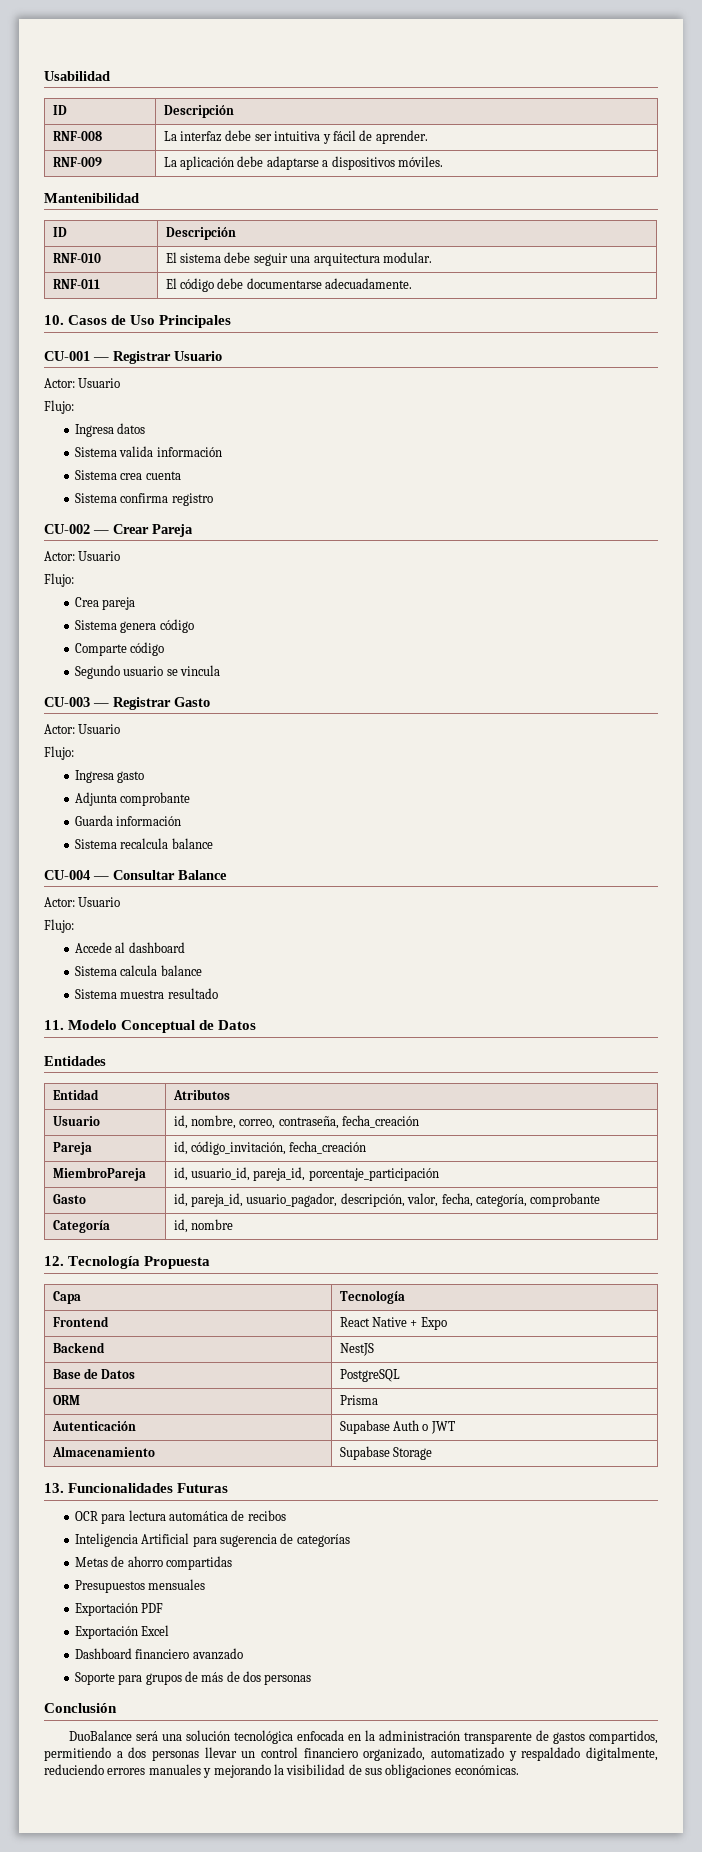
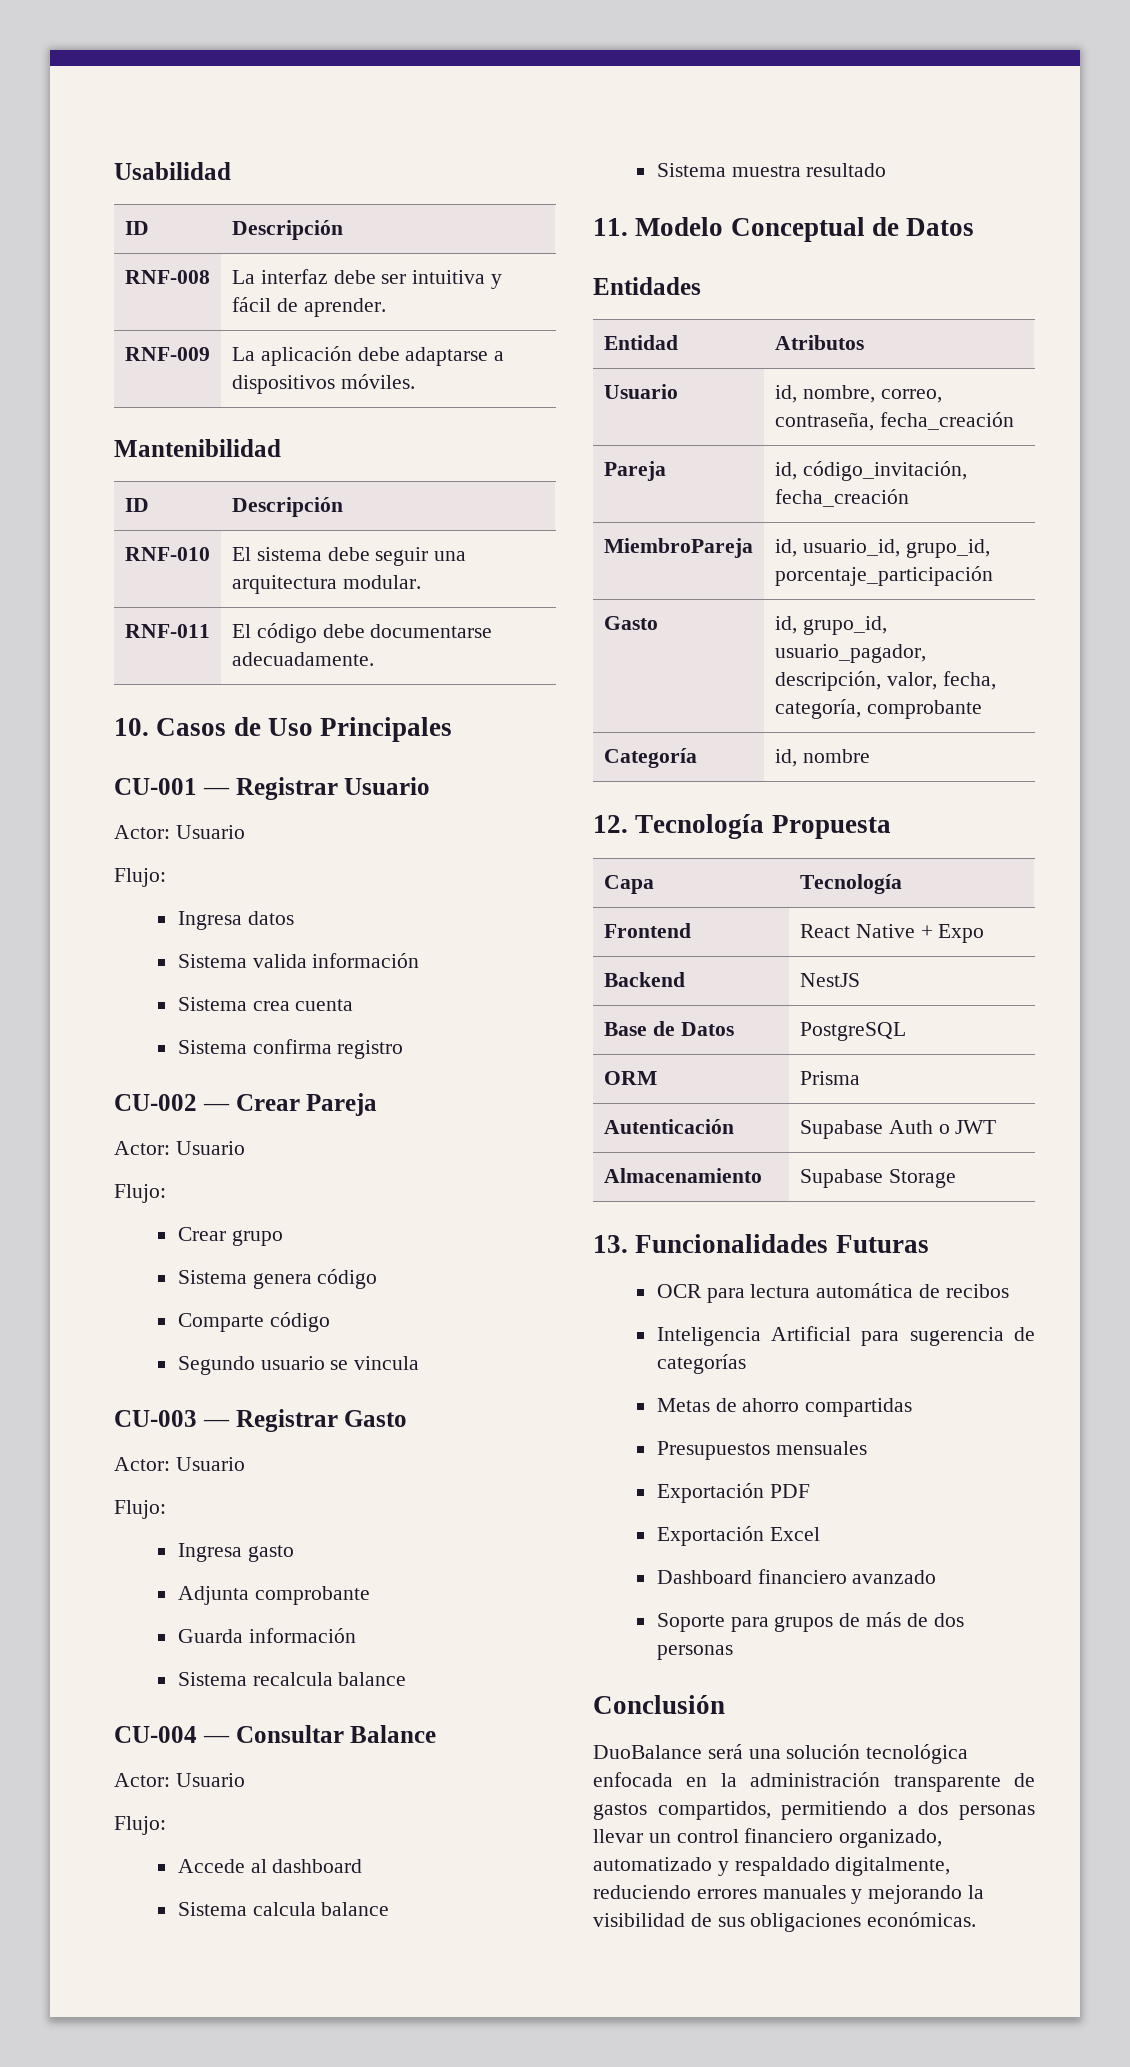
- Crea pareja
+ Crear grupo
- MiembroPareja | id, usuario_id, pareja_id, porcentaje_participación
+ MiembroPareja | id, usuario_id, grupo_id, porcentaje_participación
- Gasto | id, pareja_id, usuario_pagador, descripción, valor, fecha, categoría, comprobante
+ Gasto | id, grupo_id, usuario_pagador, descripción, valor, fecha, categoría, comprobante

